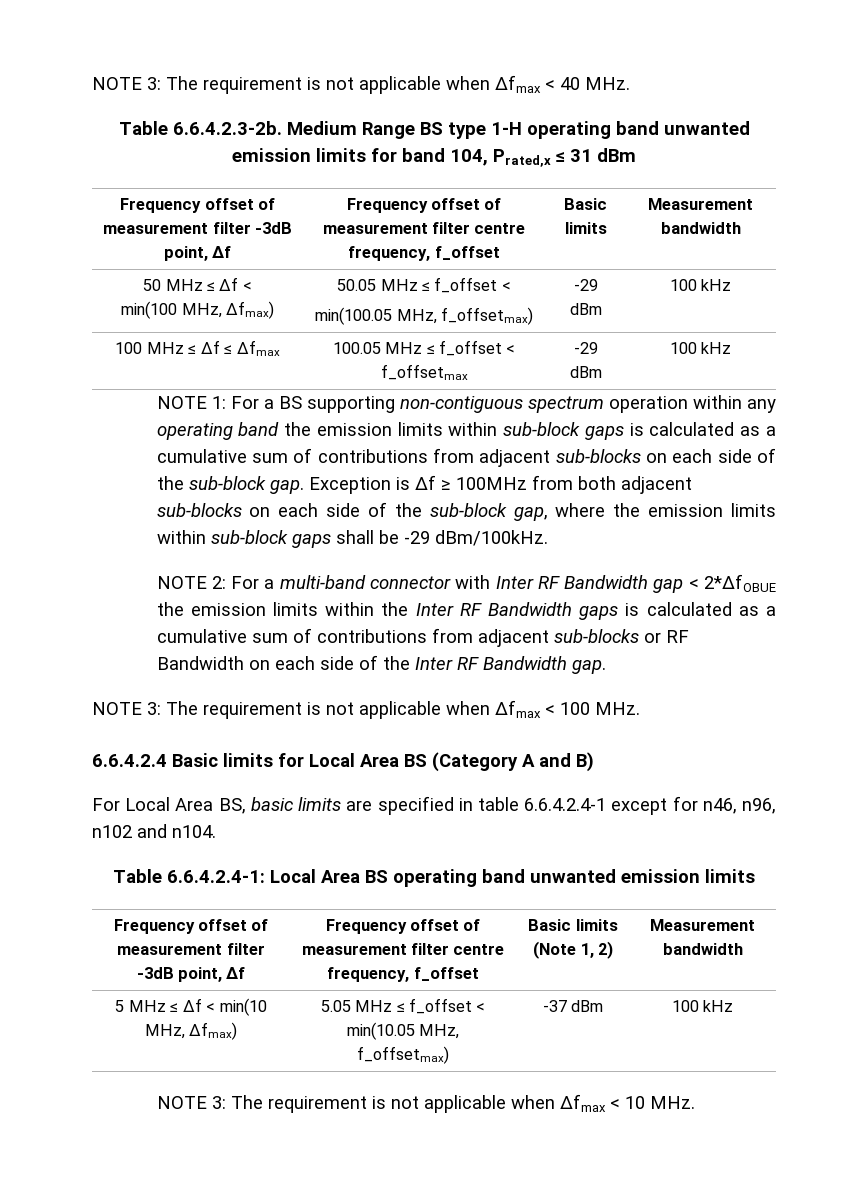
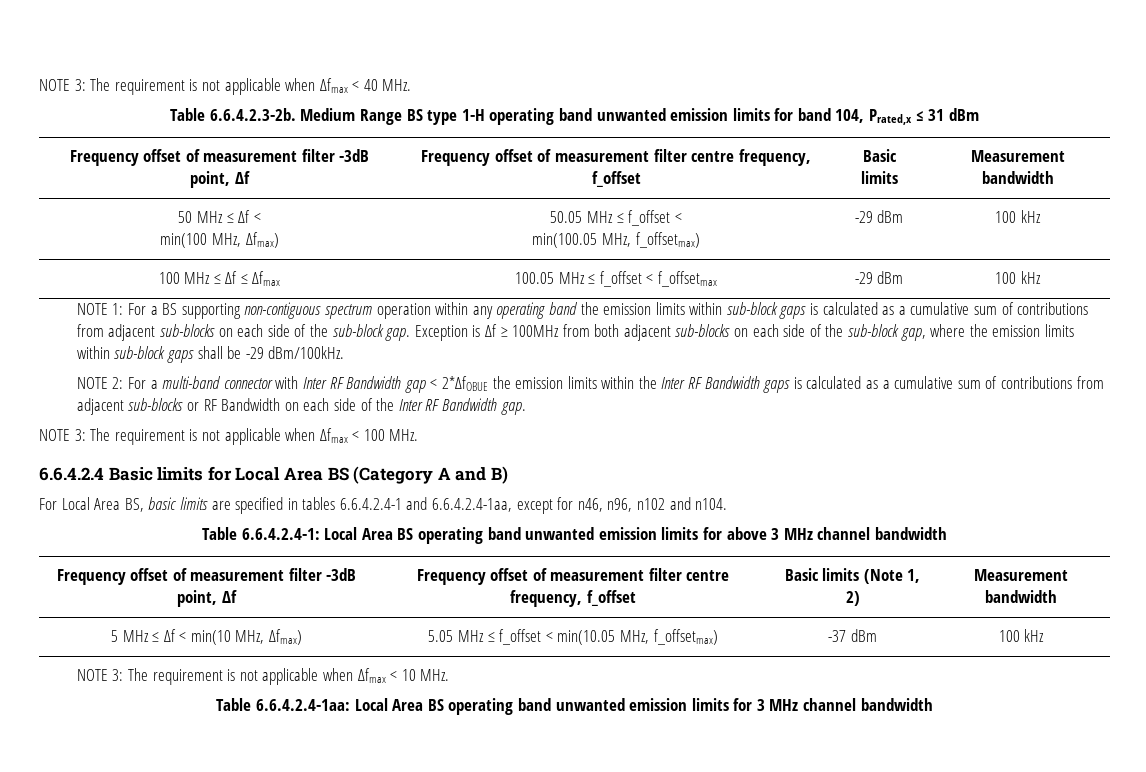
- For Local Area BS, basic limits are specified in table 6.6.4.2.4-1 except for n46, n96, n102 and n104.
+ For Local Area BS, basic limits are specified in tables 6.6.4.2.4-1 and 6.6.4.2.4-1aa, except for n46, n96, n102 and n104.
- Table 6.6.4.2.4-1: Local Area BS operating band unwanted emission limits
+ Table 6.6.4.2.4-1: Local Area BS operating band unwanted emission limits for above 3 MHz channel bandwidth
+ Table 6.6.4.2.4-1aa: Local Area BS operating band unwanted emission limits for 3 MHz channel bandwidth

